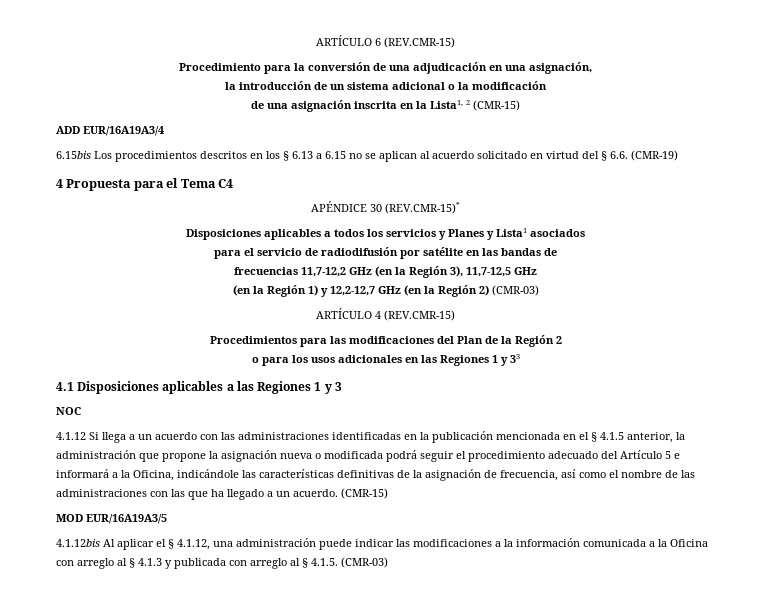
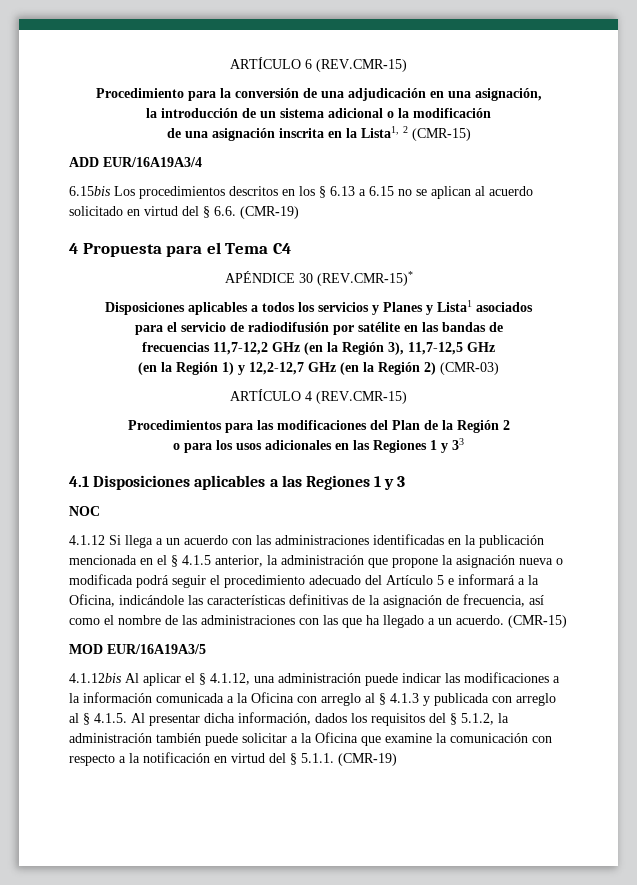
- 4.1.12bis Al aplicar el § 4.1.12, una administración puede indicar las modificaciones a la información comunicada a la Oficina con arreglo al § 4.1.3 y publicada con arreglo al § 4.1.5. (CMR-03)
+ 4.1.12bis Al aplicar el § 4.1.12, una administración puede indicar las modificaciones a la información comunicada a la Oficina con arreglo al § 4.1.3 y publicada con arreglo al § 4.1.5. Al presentar dicha información, dados los requisitos del § 5.1.2, la administración también puede solicitar a la Oficina que examine la comunicación con respecto a la notificación en virtud del § 5.1.1. (CMR-19)

